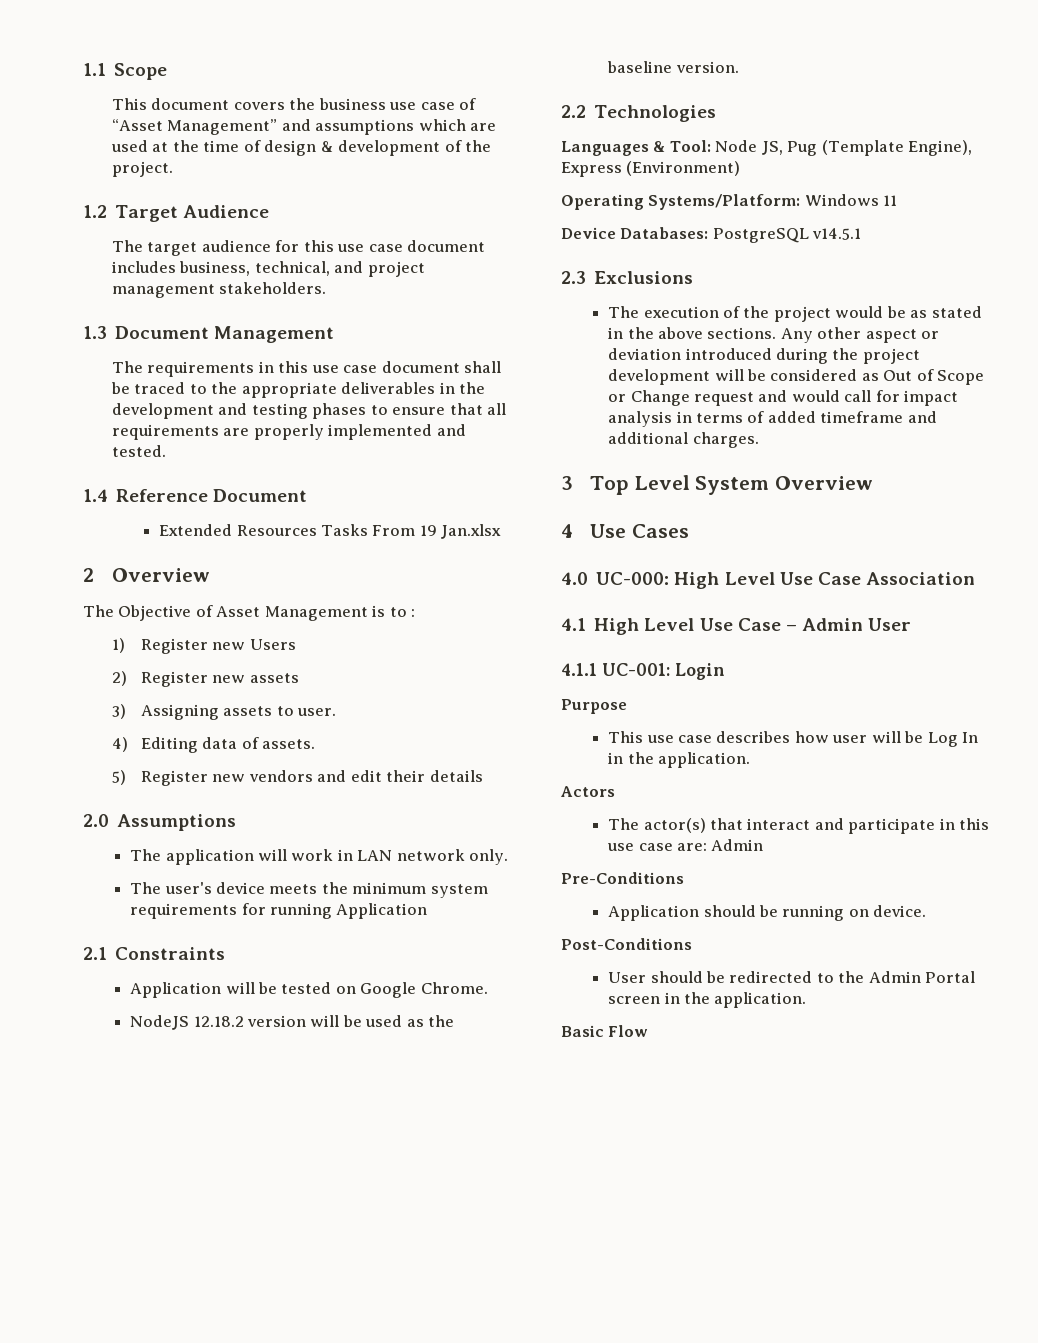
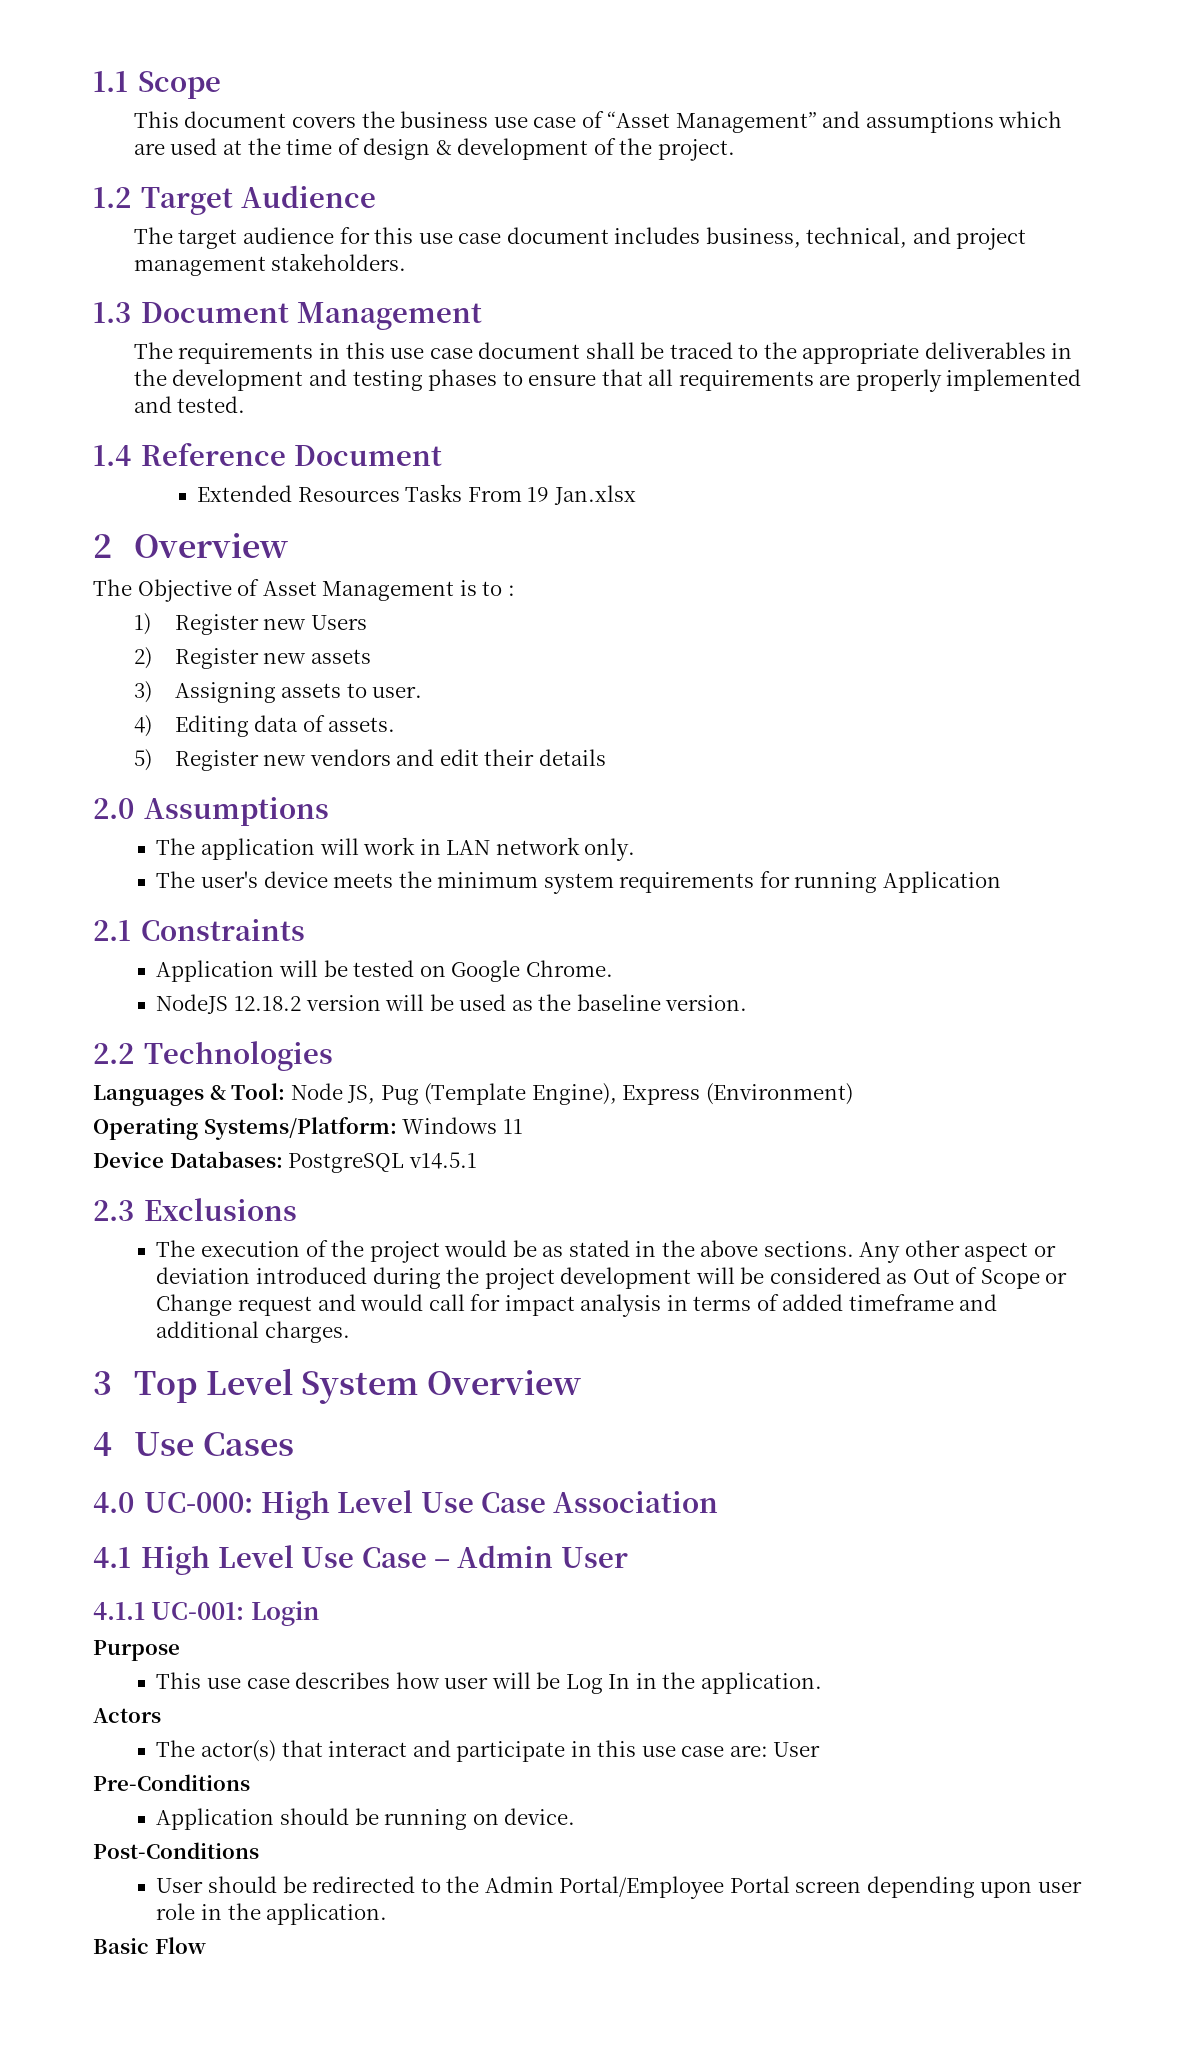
- The actor(s) that interact and participate in this use case are: Admin
+ The actor(s) that interact and participate in this use case are: User
- User should be redirected to the Admin Portal screen in the application.
+ User should be redirected to the Admin Portal/Employee Portal screen depending upon user role in the application.

